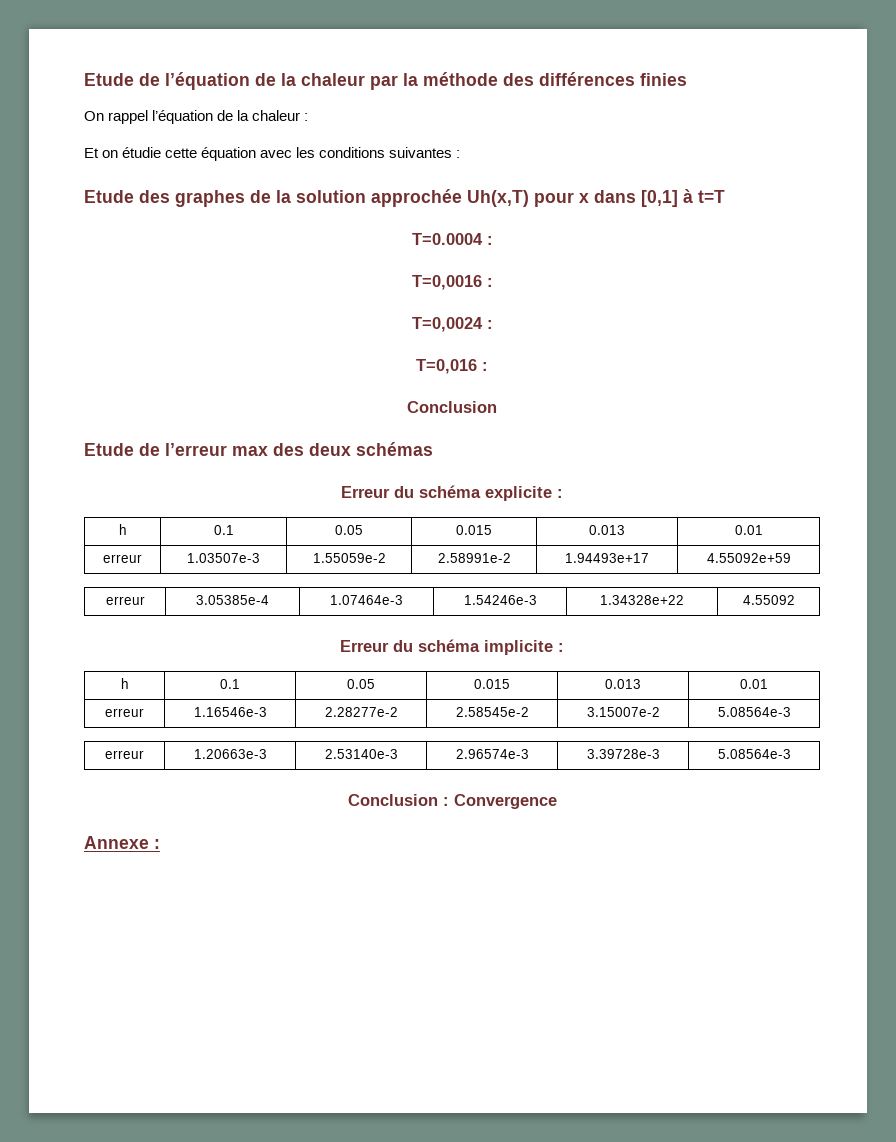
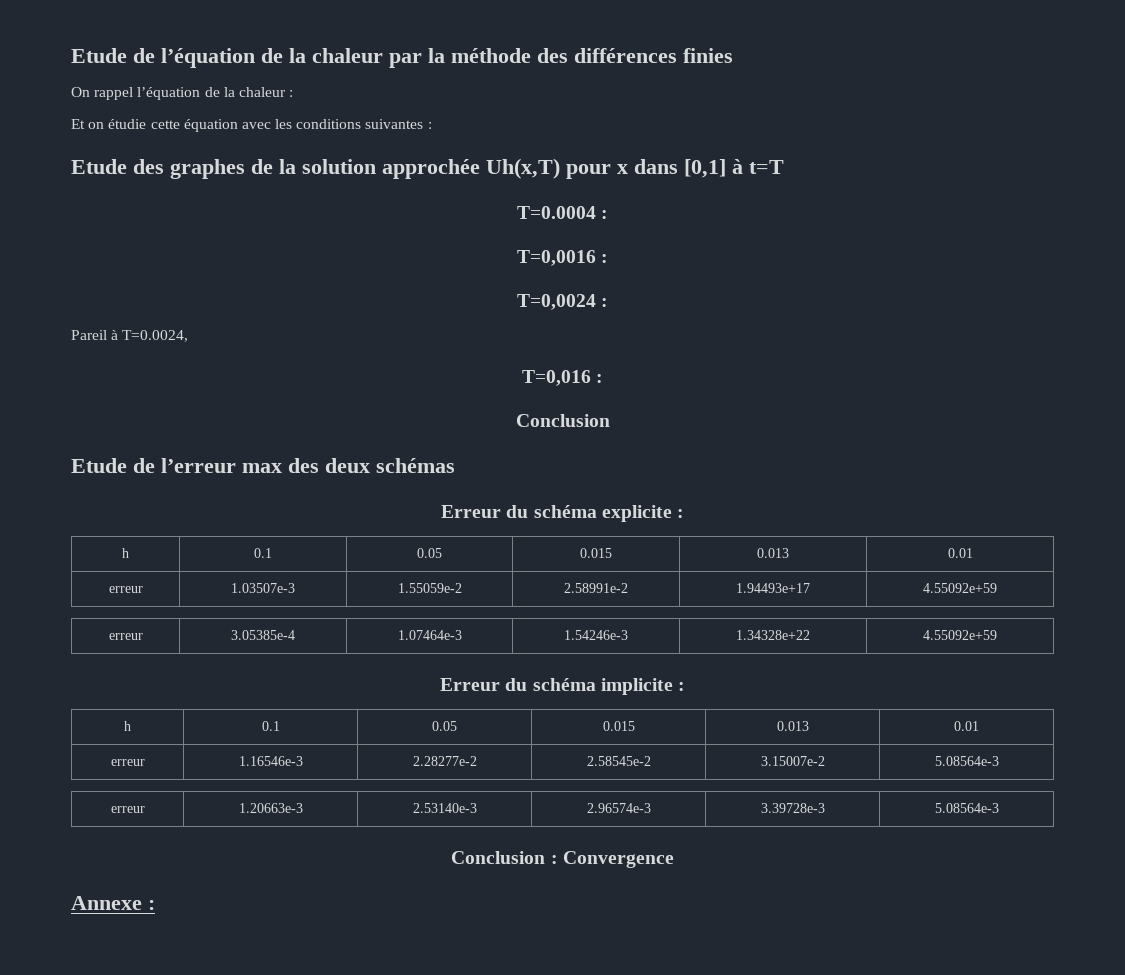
+ Pareil à T=0.0024,
- erreur | 3.05385e-4 | 1.07464e-3 | 1.54246e-3 | 1.34328e+22 | 4.55092
+ erreur | 3.05385e-4 | 1.07464e-3 | 1.54246e-3 | 1.34328e+22 | 4.55092e+59

